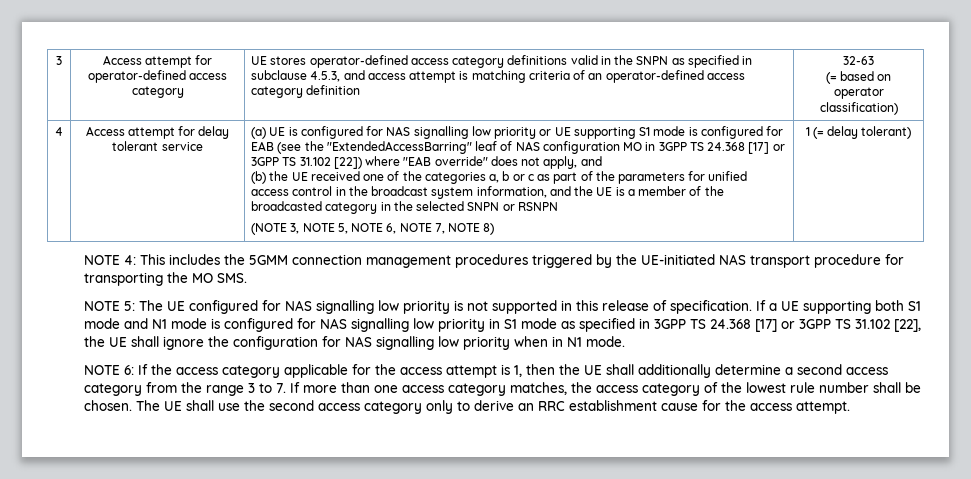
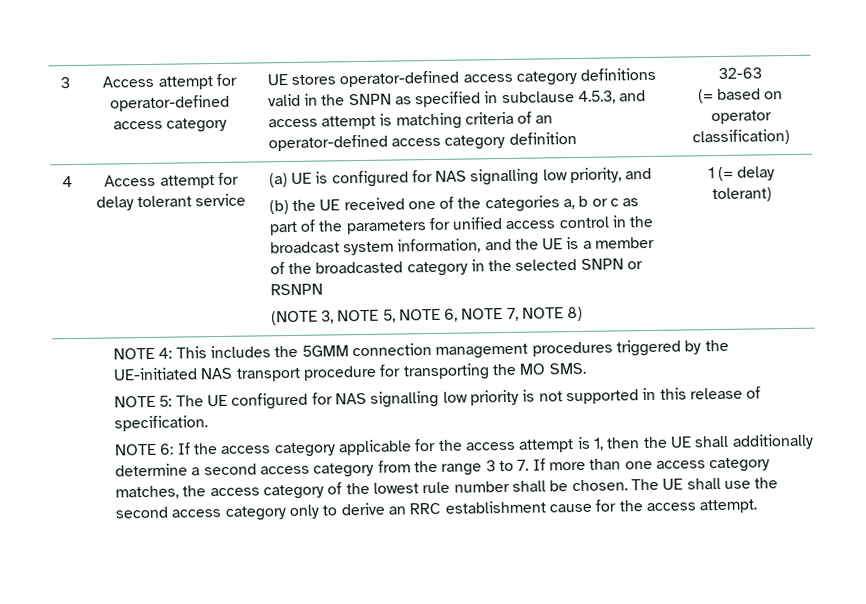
- (a) UE is configured for NAS signalling low priority or UE supporting S1 mode is configured for EAB (see the "ExtendedAccessBarring" leaf of NAS configuration MO in 3GPP TS 24.368 [17] or 3GPP TS 31.102 [22]) where "EAB override" does not apply, and
+ (a) UE is configured for NAS signalling low priority, and
- If a UE supporting both S1 mode and N1 mode is configured for NAS signalling low priority in S1 mode as specified in 3GPP TS 24.368 [17] or 3GPP TS 31.102 [22], the UE shall ignore the configuration for NAS signalling low priority when in N1 mode.

